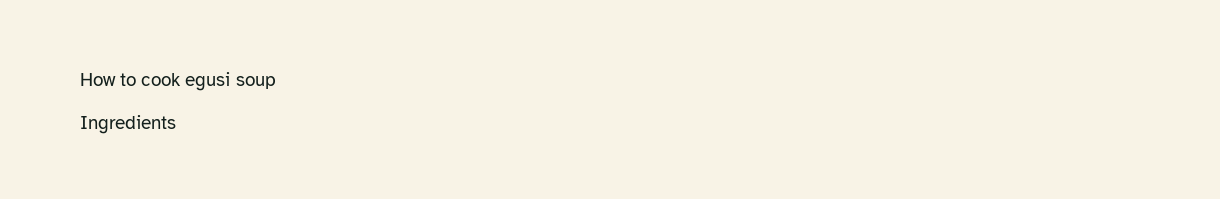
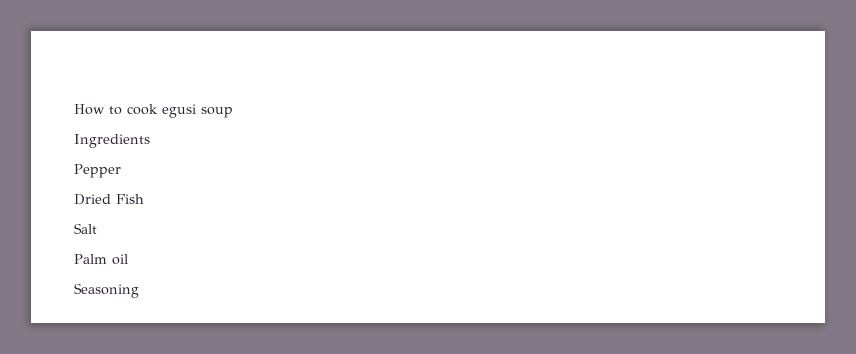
+ Pepper
+ Dried Fish
+ Salt
+ Palm oil
+ Seasoning

